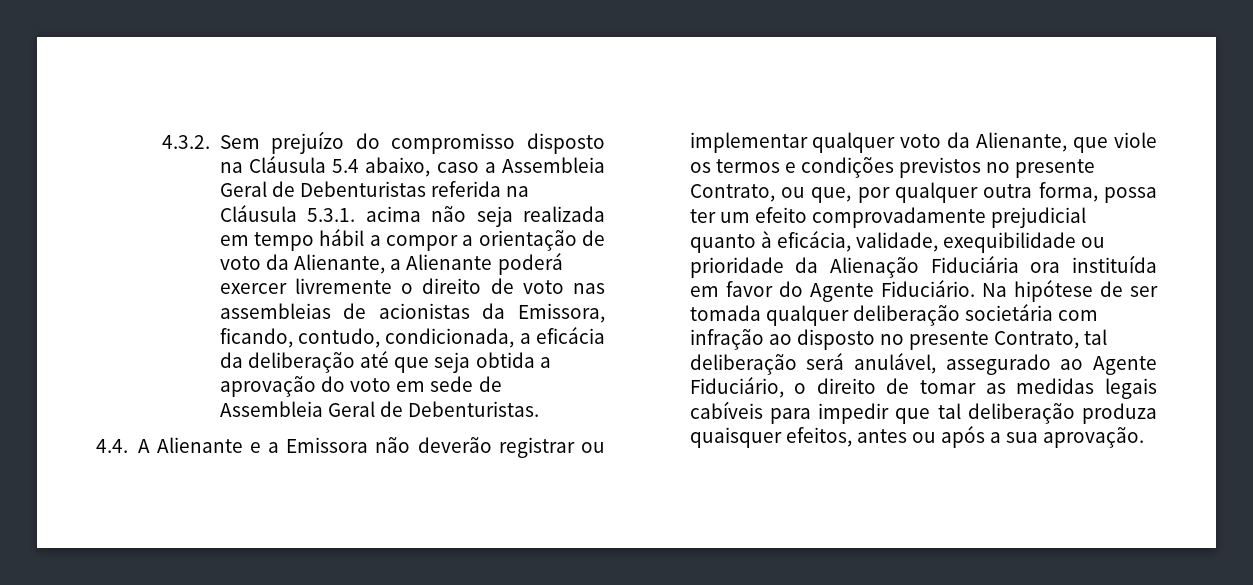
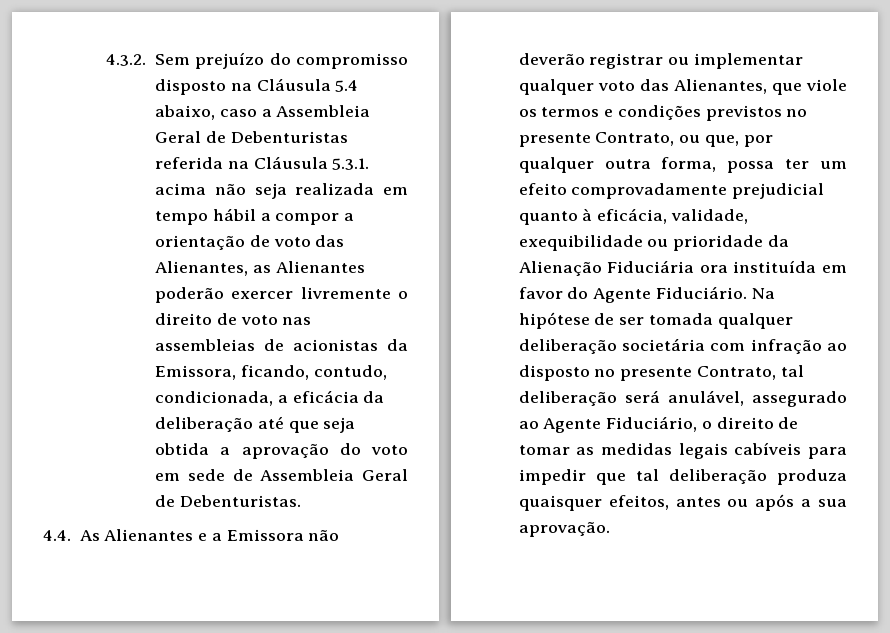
- 4.3.2. Sem prejuízo do compromisso disposto na Cláusula 5.4 abaixo, caso a Assembleia Geral de Debenturistas referida na Cláusula 5.3.1. acima não seja realizada em tempo hábil a compor a orientação de voto da Alienante, a Alienante poderá exercer livremente o direito de voto nas assembleias de acionistas da Emissora, ficando, contudo, condicionada, a eficácia da deliberação até que seja obtida a aprovação do voto em sede de Assembleia Geral de Debenturistas.
+ 4.3.2. Sem prejuízo do compromisso disposto na Cláusula 5.4 abaixo, caso a Assembleia Geral de Debenturistas referida na Cláusula 5.3.1. acima não seja realizada em tempo hábil a compor a orientação de voto das Alienantes, as Alienantes poderão exercer livremente o direito de voto nas assembleias de acionistas da Emissora, ficando, contudo, condicionada, a eficácia da deliberação até que seja obtida a aprovação do voto em sede de Assembleia Geral de Debenturistas.
- 4.4. A Alienante e a Emissora não deverão registrar ou implementar qualquer voto da Alienante, que viole os termos e condições previstos no presente Contrato, ou que, por qualquer outra forma, possa ter um efeito comprovadamente prejudicial quanto à eficácia, validade, exequibilidade ou prioridade da Alienação Fiduciária ora instituída em favor do Agente Fiduciário.
+ 4.4. As Alienantes e a Emissora não deverão registrar ou implementar qualquer voto das Alienantes, que viole os termos e condições previstos no presente Contrato, ou que, por qualquer outra forma, possa ter um efeito comprovadamente prejudicial quanto à eficácia, validade, exequibilidade ou prioridade da Alienação Fiduciária ora instituída em favor do Agente Fiduciário.

